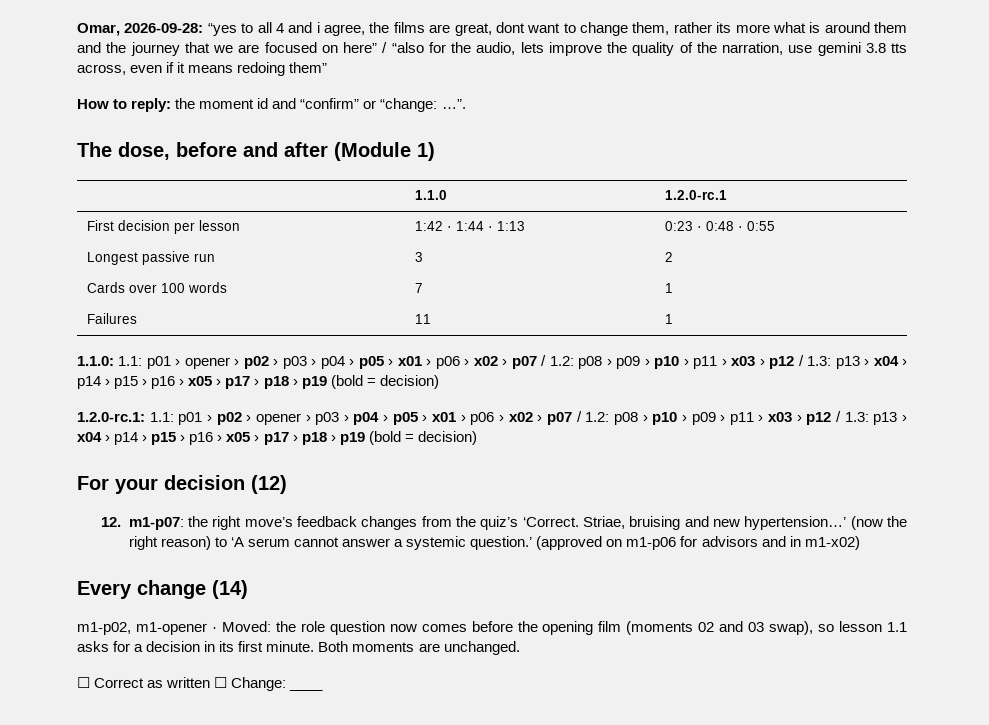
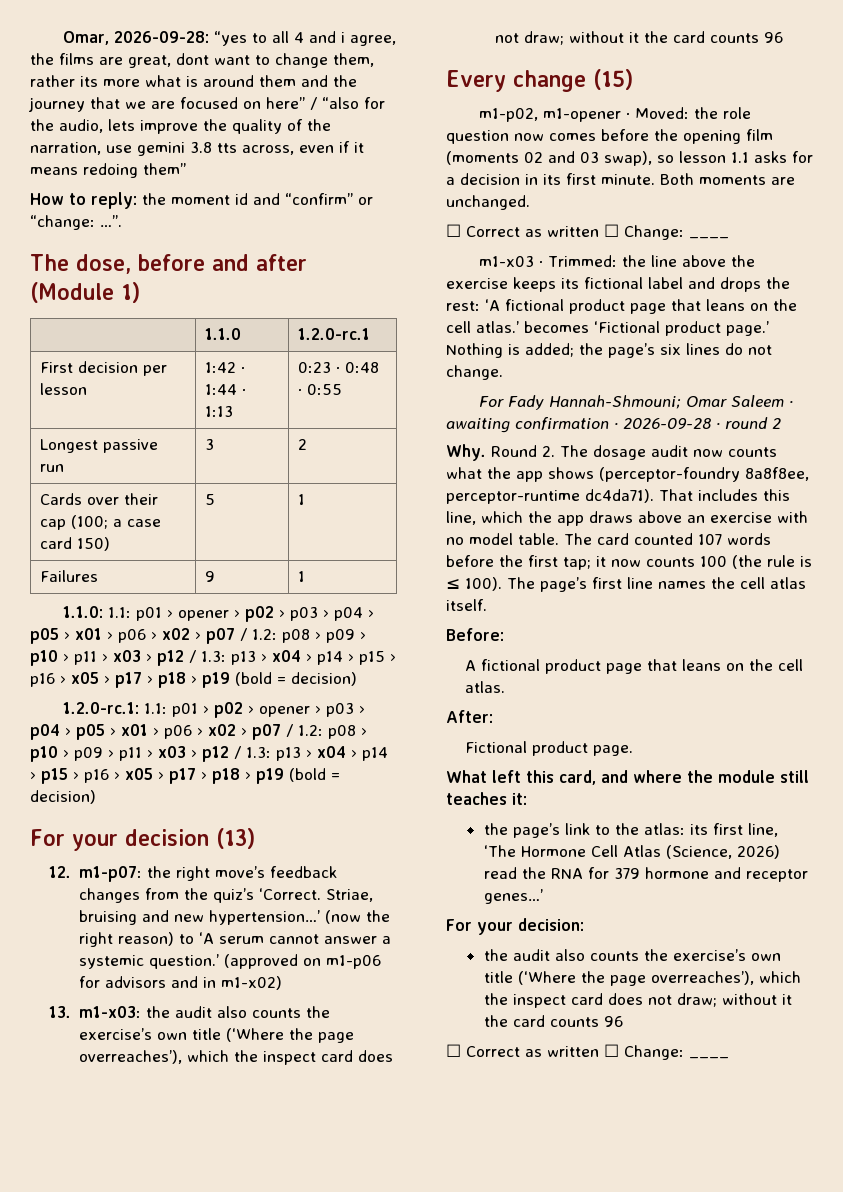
- Cards over 100 words | 7 | 1
+ Cards over their cap (100; a case card 150) | 5 | 1
- Failures | 11 | 1
+ Failures | 9 | 1
- For your decision (12)
+ For your decision (13)
+ 13. m1-x03: the audit also counts the exercise’s own title (‘Where the page overreaches’), which the inspect card does not draw; without it the card counts 96
- Every change (14)
+ Every change (15)
+ m1-x03 · Trimmed: the line above the exercise keeps its fictional label and drops the rest: ‘A fictional product page that leans on the cell atlas.’ becomes ‘Fictional product page.’ Nothing is added; the page’s six lines do not change.
+ For Fady Hannah-Shmouni; Omar Saleem · awaiting confirmation · 2026-09-28 · round 2
+ Why. Round 2. The dosage audit now counts what the app shows (perceptor-foundry 8a8f8ee, perceptor-runtime dc4da71). That includes this line, which the app draws above an exercise with no model table. The card counted 107 words before the first tap; it now counts 100 (the rule is ≤ 100). The page’s first line names the cell atlas itself.
+ Before:
+ A fictional product page that leans on the cell atlas.
+ After:
+ Fictional product page.
+ What left this card, and where the module still teaches it:
+ the page’s link to the atlas: its first line, ‘The Hormone Cell Atlas (Science, 2026) read the RNA for 379 hormone and receptor genes…’
+ For your decision:
+ the audit also counts the exercise’s own title (‘Where the page overreaches’), which the inspect card does not draw; without it the card counts 96
+ ☐ Correct as written ☐ Change: ____

